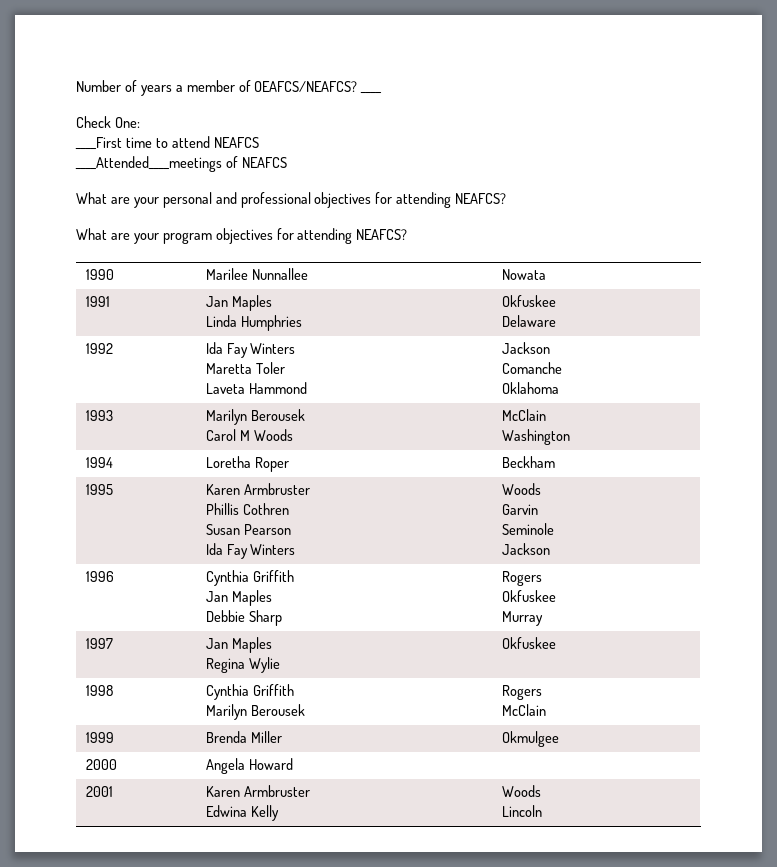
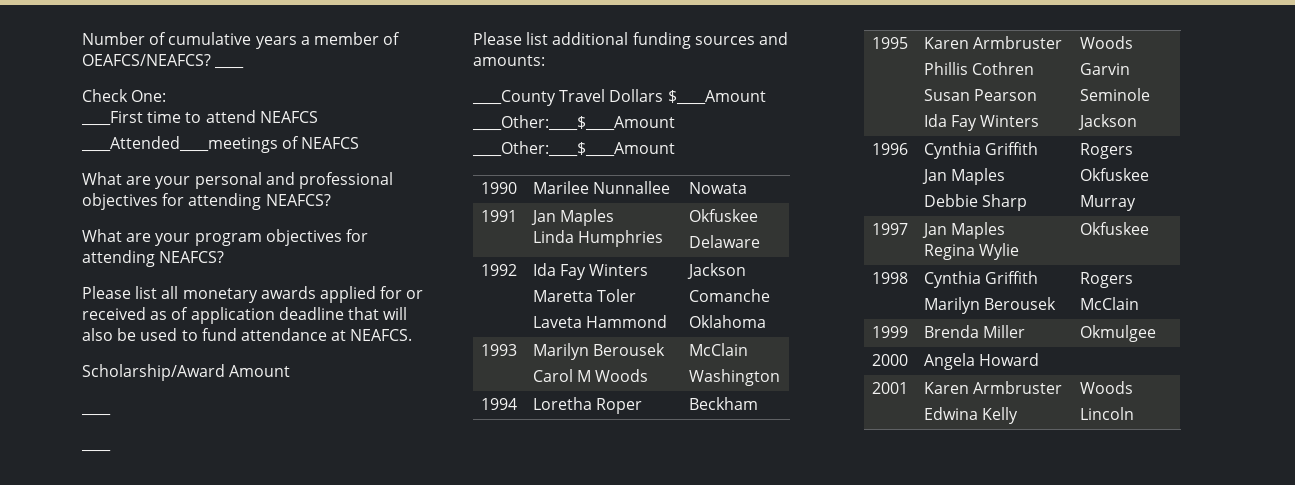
- Number of years a member of OEAFCS/NEAFCS?
+ Number of cumulative years a member of OEAFCS/NEAFCS?
+ Please list all monetary awards applied for or received as of application deadline that will also be used to fund attendance at NEAFCS.
+ Scholarship/Award Amount
+ ____
+ ____
+ Please list additional funding sources and amounts:
+ ____County Travel Dollars $____Amount
+ ____Other:____$____Amount
+ ____Other:____$____Amount

